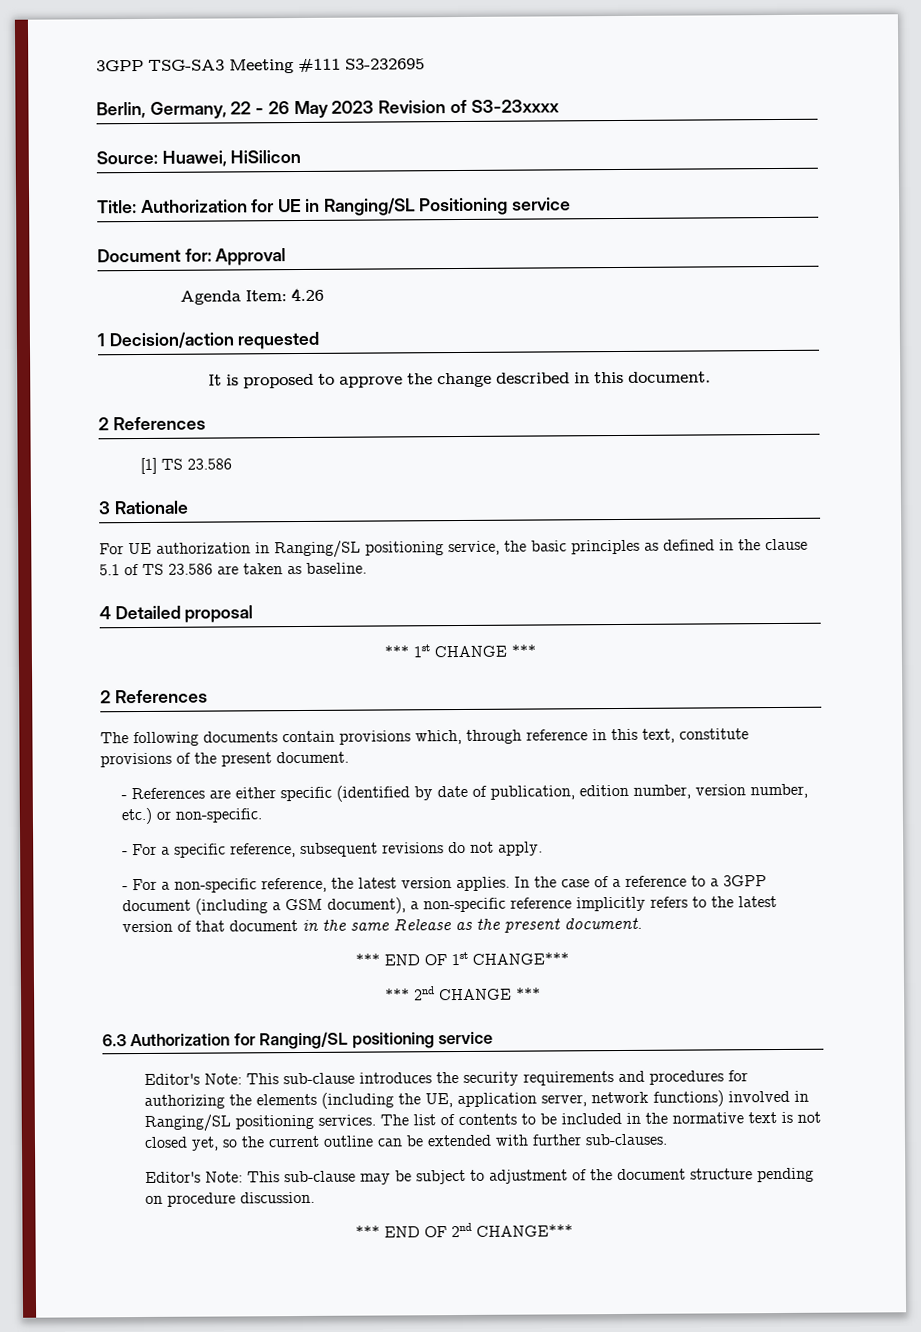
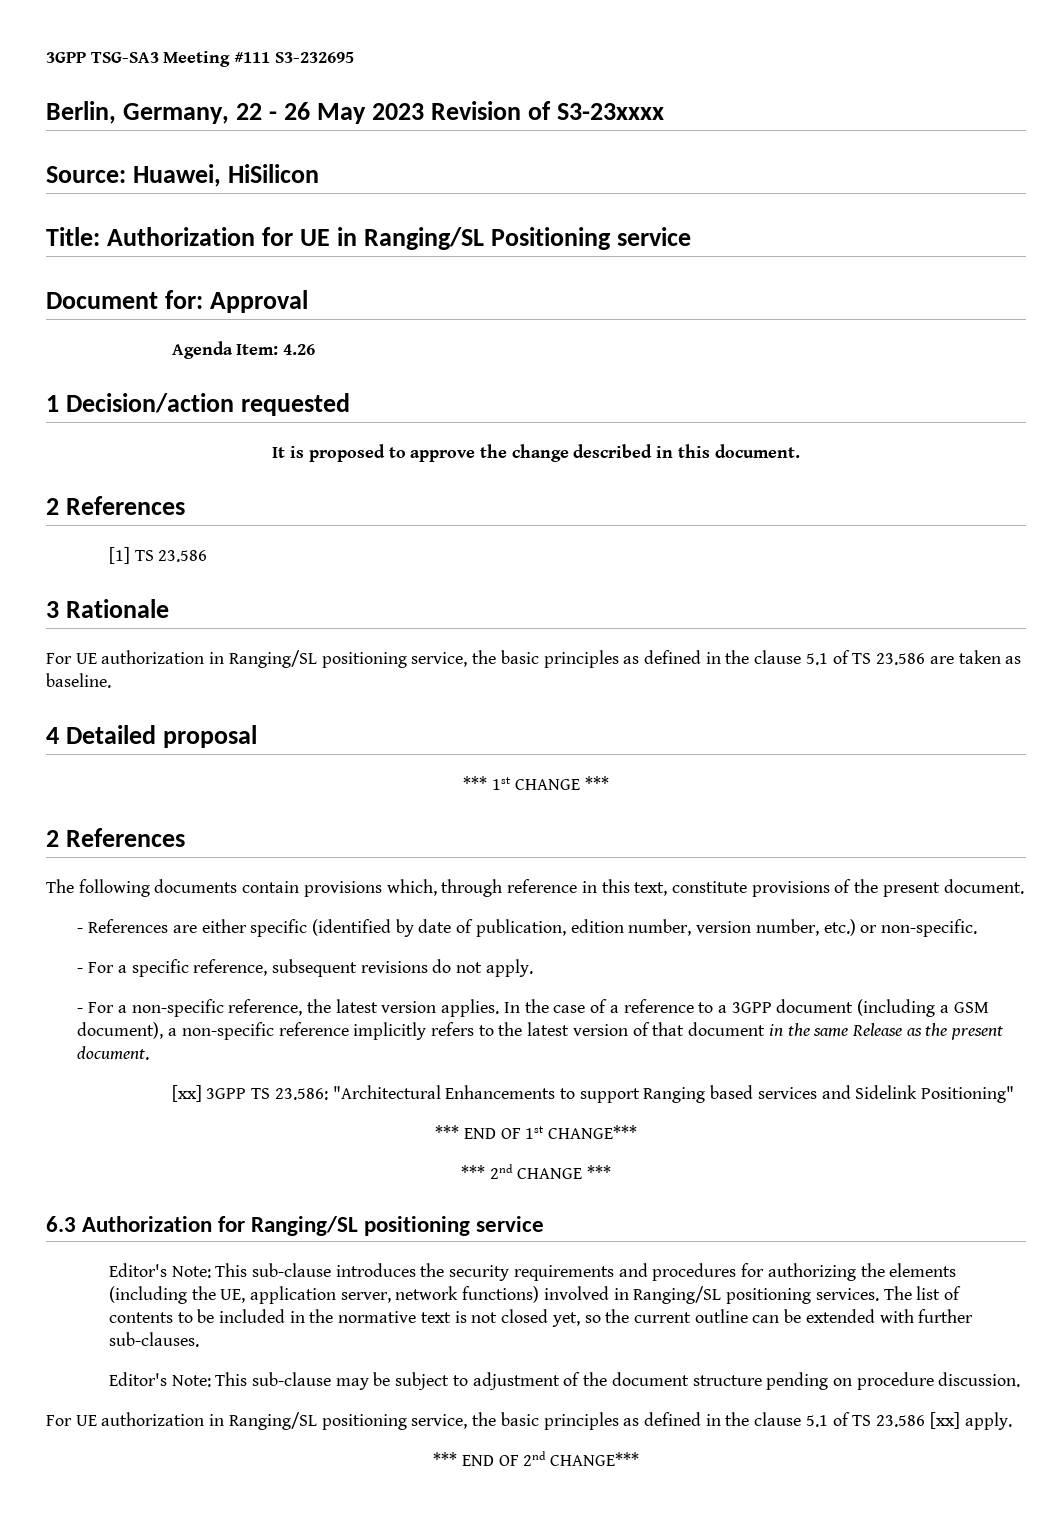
+ [xx] 3GPP TS 23.586: "Architectural Enhancements to support Ranging based services and Sidelink Positioning"
+ For UE authorization in Ranging/SL positioning service, the basic principles as defined in the clause 5.1 of TS 23.586 [xx] apply.

